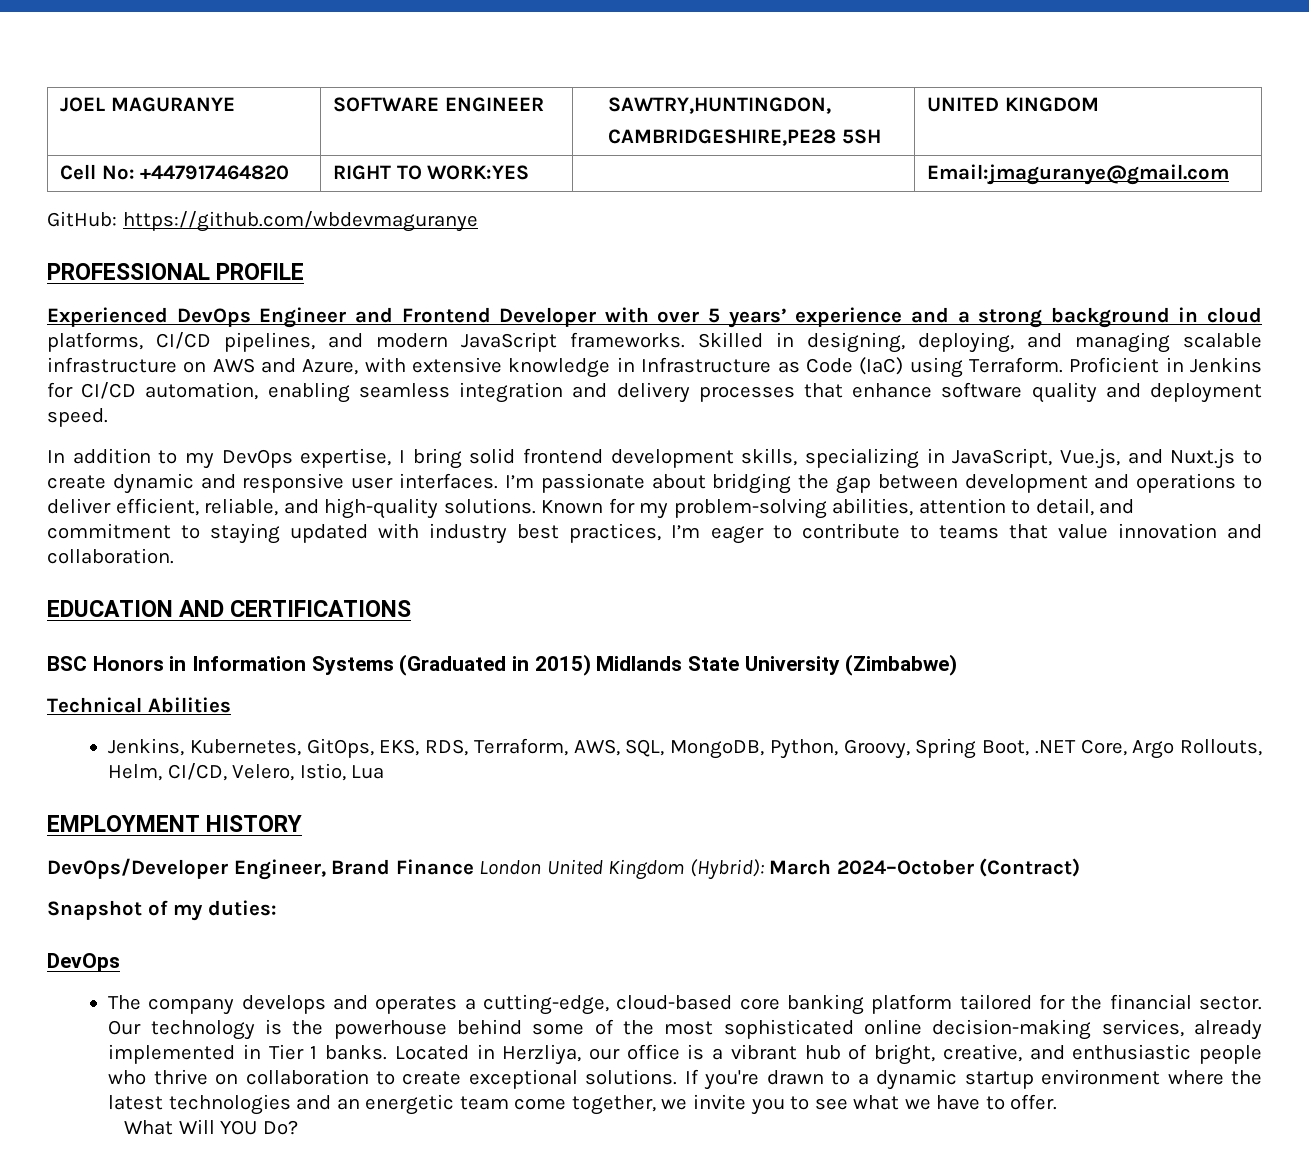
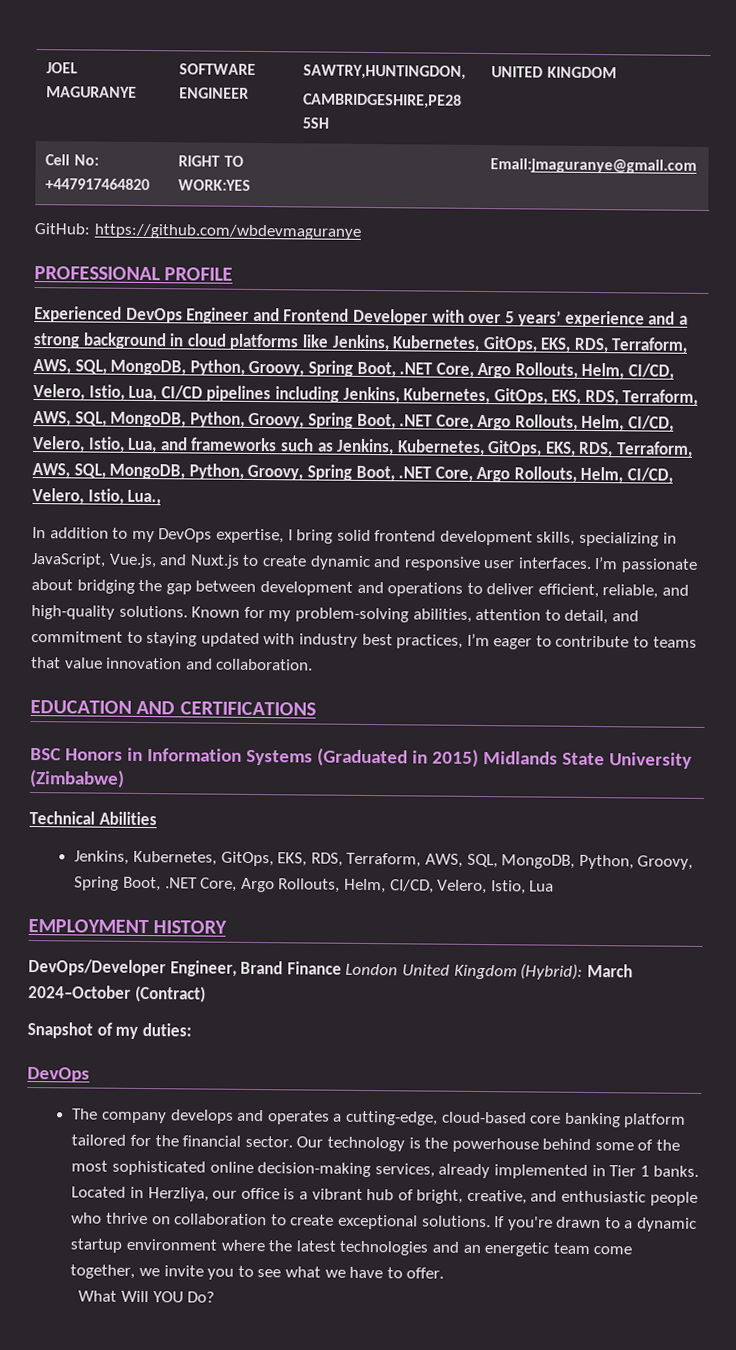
- Experienced DevOps Engineer and Frontend Developer with over 5 years’ experience and a strong background in cloud platforms, CI/CD pipelines, and modern JavaScript frameworks. Skilled in designing, deploying, and managing scalable infrastructure on AWS and Azure, with extensive knowledge in Infrastructure as Code (IaC) using Terraform. Proficient in Jenkins for CI/CD automation, enabling seamless integration and delivery processes that enhance software quality and deployment speed.
+ Experienced DevOps Engineer and Frontend Developer with over 5 years’ experience and a strong background in cloud platforms like Jenkins, Kubernetes, GitOps, EKS, RDS, Terraform, AWS, SQL, MongoDB, Python, Groovy, Spring Boot, .NET Core, Argo Rollouts, Helm, CI/CD, Velero, Istio, Lua, CI/CD pipelines including Jenkins, Kubernetes, GitOps, EKS, RDS, Terraform, AWS, SQL, MongoDB, Python, Groovy, Spring Boot, .NET Core, Argo Rollouts, Helm, CI/CD, Velero, Istio, Lua, and frameworks such as Jenkins, Kubernetes, GitOps, EKS, RDS, Terraform, AWS, SQL, MongoDB, Python, Groovy, Spring Boot, .NET Core, Argo Rollouts, Helm, CI/CD, Velero, Istio, Lua.,

